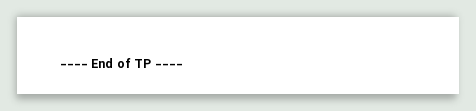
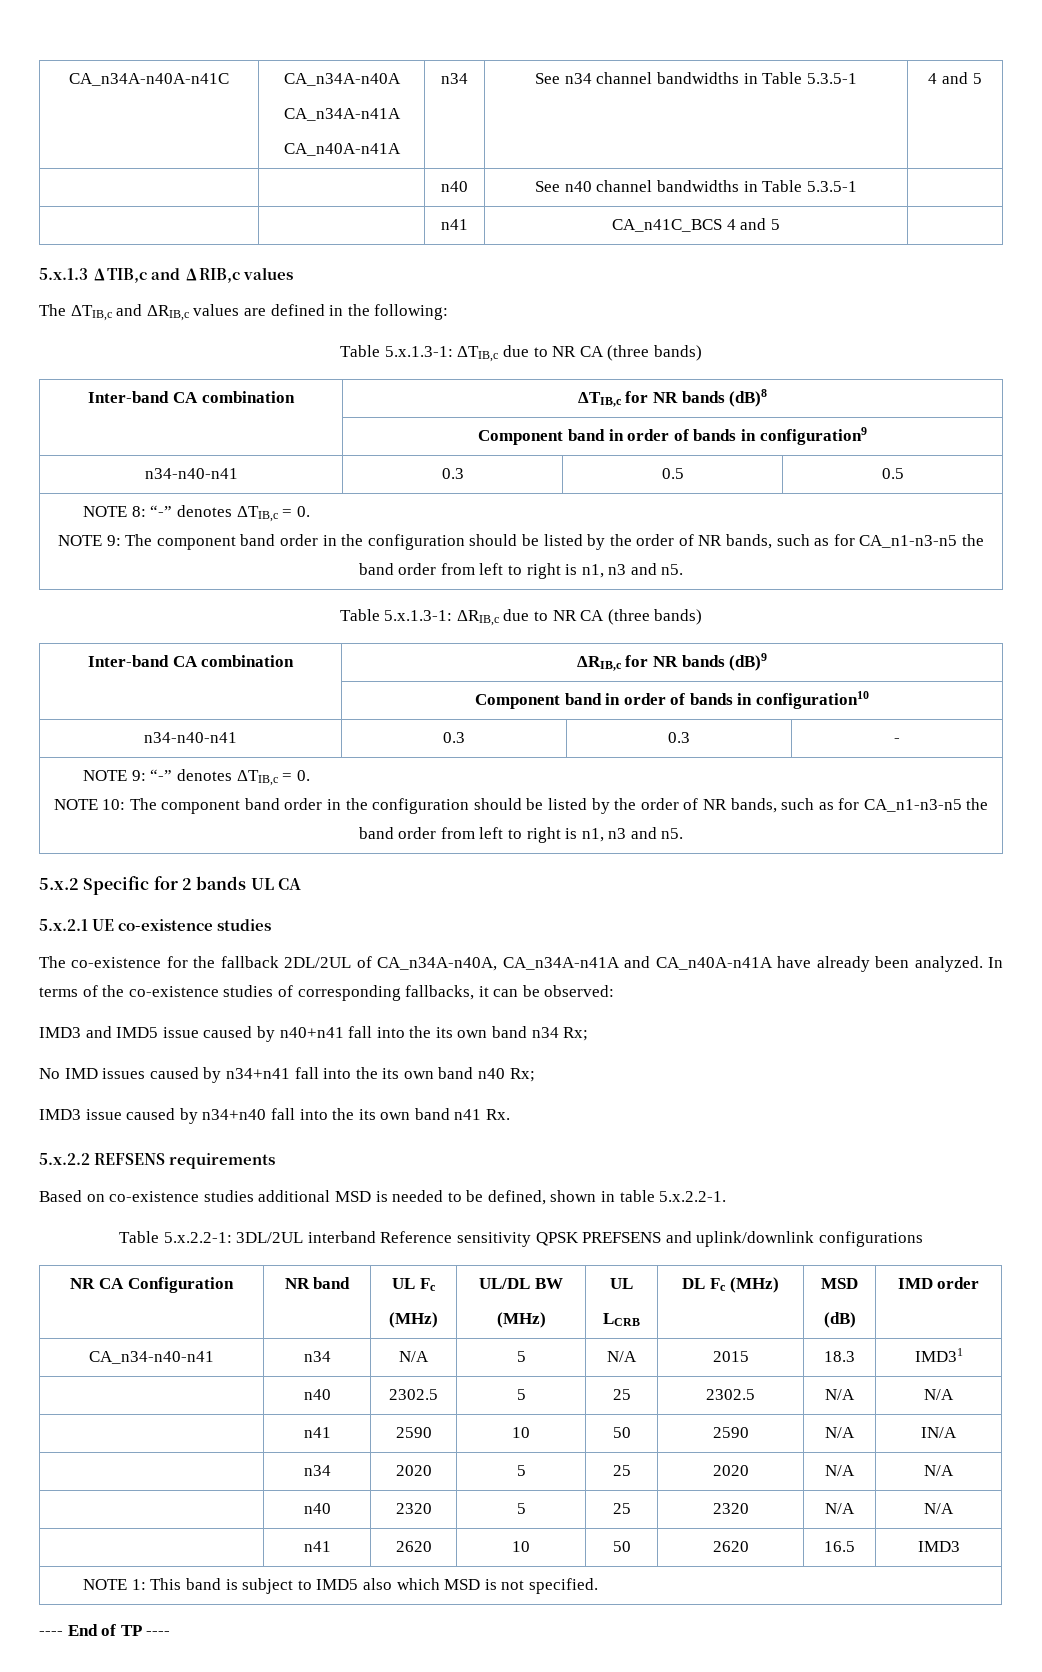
+ CA_n34A-n40A-n41C | CA_n34A-n40A
+ CA_n34A-n41A
+ CA_n40A-n41A | n34 | See n34 channel bandwidths in Table 5.3.5-1 | 4 and 5
+ | | n40 | See n40 channel bandwidths in Table 5.3.5-1 |
+ | | n41 | CA_n41C_BCS 4 and 5 |
+ 5.x.1.3 ∆TIB,c and ∆RIB,c values
+ The ΔTIB,c and ΔRIB,c values are defined in the following:
+ Table 5.x.1.3-1: ΔTIB,c due to NR CA (three bands)
+ Inter-band CA combination | ΔTIB,c for NR bands (dB)8
+ | Component band in order of bands in configuration9
+ n34-n40-n41 | 0.3 | 0.5 | 0.5
+ NOTE 8: “-” denotes ΔTIB,c = 0.
+ NOTE 9: The component band order in the configuration should be listed by the order of NR bands, such as for CA_n1-n3-n5 the band order from left to right is n1, n3 and n5.
+ Table 5.x.1.3-1: ΔRIB,c due to NR CA (three bands)
+ Inter-band CA combination | ΔRIB,c for NR bands (dB)9
+ | Component band in order of bands in configuration10
+ n34-n40-n41 | 0.3 | 0.3 | -
+ NOTE 9: “-” denotes ΔTIB,c = 0.
+ NOTE 10: The component band order in the configuration should be listed by the order of NR bands, such as for CA_n1-n3-n5 the band order from left to right is n1, n3 and n5.
+ 5.x.2 Specific for 2 bands UL CA
+ 5.x.2.1 UE co-existence studies
+ The co-existence for the fallback 2DL/2UL of CA_n34A-n40A, CA_n34A-n41A and CA_n40A-n41A have already been analyzed. In terms of the co-existence studies of corresponding fallbacks, it can be observed:
+ IMD3 and IMD5 issue caused by n40+n41 fall into the its own band n34 Rx;
+ No IMD issues caused by n34+n41 fall into the its own band n40 Rx;
+ IMD3 issue caused by n34+n40 fall into the its own band n41 Rx.
+ 5.x.2.2 REFSENS requirements
+ Based on co-existence studies additional MSD is needed to be defined, shown in table 5.x.2.2-1.
+ Table 5.x.2.2-1: 3DL/2UL interband Reference sensitivity QPSK PREFSENS and uplink/downlink configurations
+ NR CA Configuration | NR band | UL Fc
+ (MHz) | UL/DL BW
+ (MHz) | UL
+ LCRB | DL Fc (MHz) | MSD
+ (dB) | IMD order
+ CA_n34-n40-n41 | n34 | N/A | 5 | N/A | 2015 | 18.3 | IMD31
+ | n40 | 2302.5 | 5 | 25 | 2302.5 | N/A | N/A
+ | n41 | 2590 | 10 | 50 | 2590 | N/A | IN/A
+ | n34 | 2020 | 5 | 25 | 2020 | N/A | N/A
+ | n40 | 2320 | 5 | 25 | 2320 | N/A | N/A
+ | n41 | 2620 | 10 | 50 | 2620 | 16.5 | IMD3
+ NOTE 1: This band is subject to IMD5 also which MSD is not specified.

